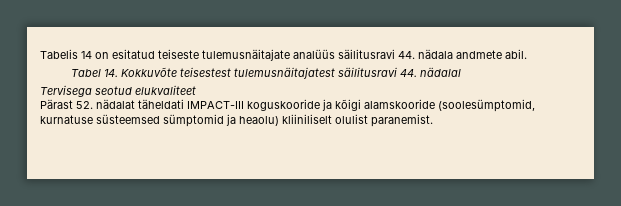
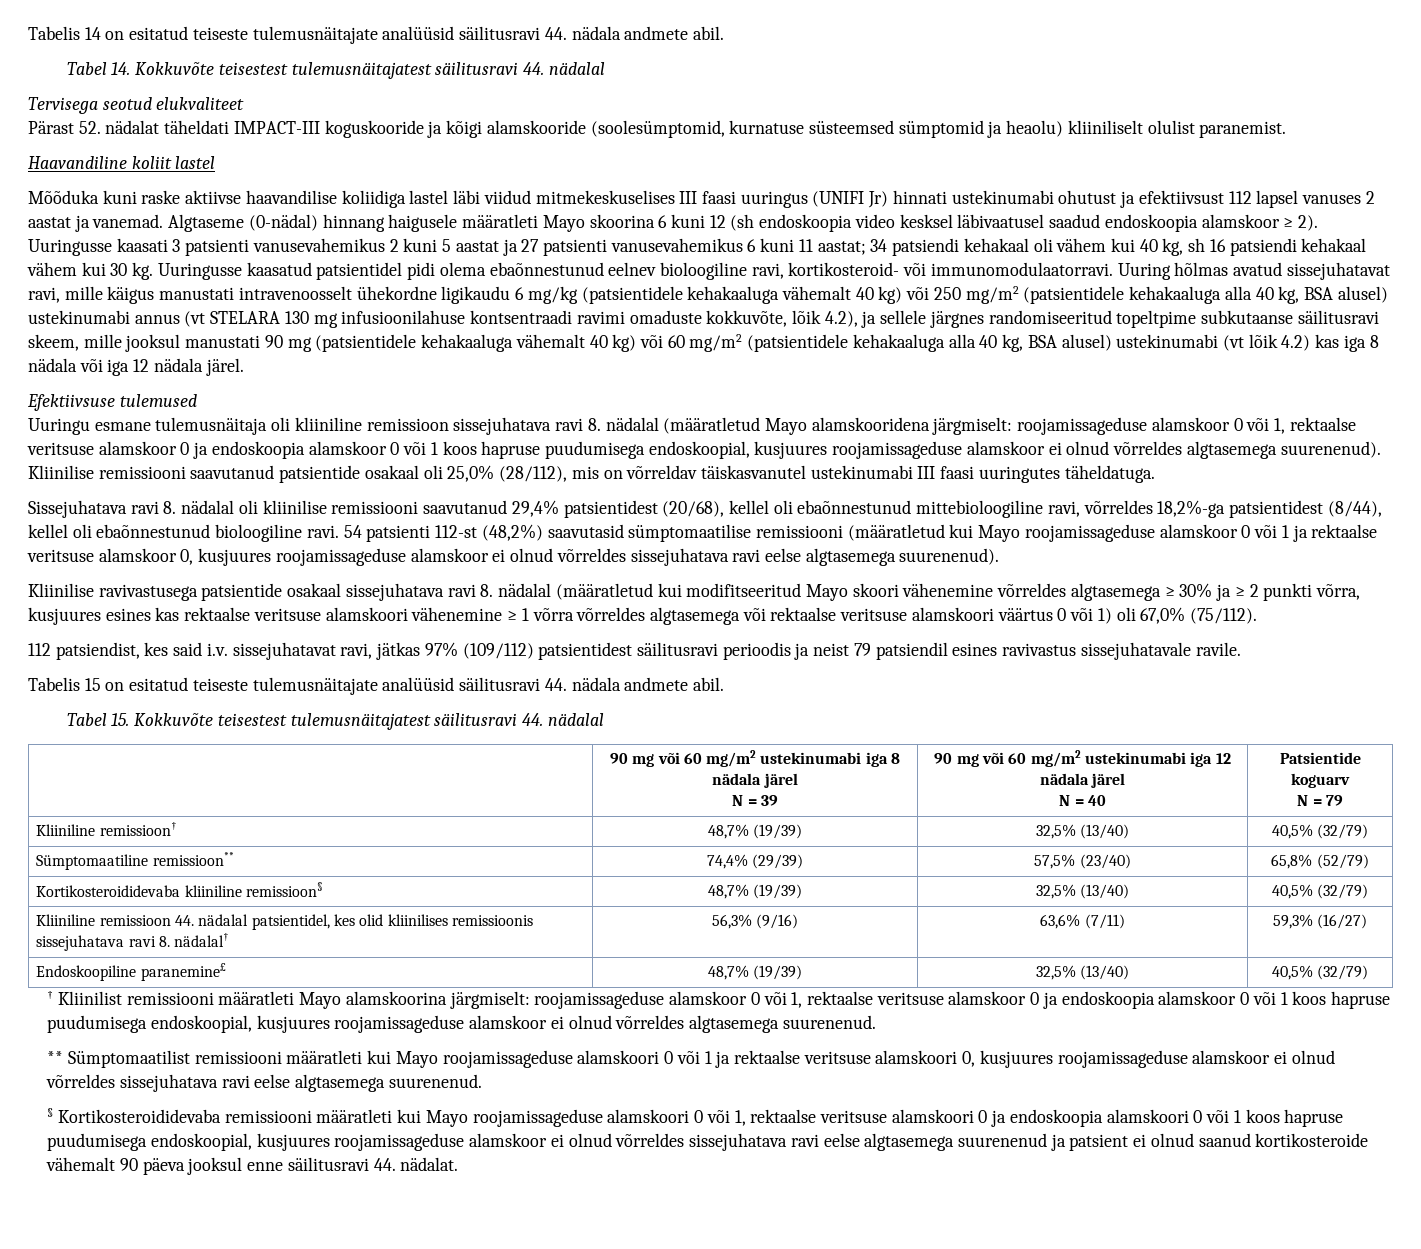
- Tabelis 14 on esitatud teiseste tulemusnäitajate analüüs säilitusravi 44. nädala andmete abil.
+ Tabelis 14 on esitatud teiseste tulemusnäitajate analüüsid säilitusravi 44. nädala andmete abil.
+ Haavandiline koliit lastel
+ Mõõduka kuni raske aktiivse haavandilise koliidiga lastel läbi viidud mitmekeskuselises III faasi uuringus (UNIFI Jr) hinnati ustekinumabi ohutust ja efektiivsust 112 lapsel vanuses 2 aastat ja vanemad. Algtaseme (0-nädal) hinnang haigusele määratleti Mayo skoorina 6 kuni 12 (sh endoskoopia video kesksel läbivaatusel saadud endoskoopia alamskoor ≥ 2). Uuringusse kaasati 3 patsienti vanusevahemikus 2 kuni 5 aastat ja 27 patsienti vanusevahemikus 6 kuni 11 aastat; 34 patsiendi kehakaal oli vähem kui 40 kg, sh 16 patsiendi kehakaal vähem kui 30 kg. Uuringusse kaasatud patsientidel pidi olema ebaõnnestunud eelnev bioloogiline ravi, kortikosteroid- või immunomodulaatorravi. Uuring hõlmas avatud sissejuhatavat ravi, mille käigus manustati intravenoosselt ühekordne ligikaudu 6 mg/kg (patsientidele kehakaaluga vähemalt 40 kg) või 250 mg/m2 (patsientidele kehakaaluga alla 40 kg, BSA alusel) ustekinumabi annus (vt STELARA 130 mg infusioonilahuse kontsentraadi ravimi omaduste kokkuvõte, lõik 4.2), ja sellele järgnes randomiseeritud topeltpime subkutaanse säilitusravi skeem, mille jooksul manustati 90 mg (patsientidele kehakaaluga vähemalt 40 kg) või 60 mg/m2 (patsientidele kehakaaluga alla 40 kg, BSA alusel) ustekinumabi (vt lõik 4.2) kas iga 8 nädala või iga 12 nädala järel.
+ Efektiivsuse tulemused
+ Uuringu esmane tulemusnäitaja oli kliiniline remissioon sissejuhatava ravi 8. nädalal (määratletud Mayo alamskooridena järgmiselt: roojamissageduse alamskoor 0 või 1, rektaalse veritsuse alamskoor 0 ja endoskoopia alamskoor 0 või 1 koos hapruse puudumisega endoskoopial, kusjuures roojamissageduse alamskoor ei olnud võrreldes algtasemega suurenenud). Kliinilise remissiooni saavutanud patsientide osakaal oli 25,0% (28/112), mis on võrreldav täiskasvanutel ustekinumabi III faasi uuringutes täheldatuga.
+ Sissejuhatava ravi 8. nädalal oli kliinilise remissiooni saavutanud 29,4% patsientidest (20/68), kellel oli ebaõnnestunud mittebioloogiline ravi, võrreldes 18,2%-ga patsientidest (8/44), kellel oli ebaõnnestunud bioloogiline ravi. 54 patsienti 112-st (48,2%) saavutasid sümptomaatilise remissiooni (määratletud kui Mayo roojamissageduse alamskoor 0 või 1 ja rektaalse veritsuse alamskoor 0, kusjuures roojamissageduse alamskoor ei olnud võrreldes sissejuhatava ravi eelse algtasemega suurenenud).
+ Kliinilise ravivastusega patsientide osakaal sissejuhatava ravi 8. nädalal (määratletud kui modifitseeritud Mayo skoori vähenemine võrreldes algtasemega ≥ 30% ja ≥ 2 punkti võrra, kusjuures esines kas rektaalse veritsuse alamskoori vähenemine ≥ 1 võrra võrreldes algtasemega või rektaalse veritsuse alamskoori väärtus 0 või 1) oli 67,0% (75/112).
+ 112 patsiendist, kes said i.v. sissejuhatavat ravi, jätkas 97% (109/112) patsientidest säilitusravi perioodis ja neist 79 patsiendil esines ravivastus sissejuhatavale ravile.
+ Tabelis 15 on esitatud teiseste tulemusnäitajate analüüsid säilitusravi 44. nädala andmete abil.
+ Tabel 15. Kokkuvõte teisestest tulemusnäitajatest säilitusravi 44. nädalal
+ | 90 mg või 60 mg/m2 ustekinumabi iga 8 nädala järel
+ N = 39 | 90 mg või 60 mg/m2 ustekinumabi iga 12 nädala järel
+ N = 40 | Patsientide koguarv
+ N = 79
+ Kliiniline remissioon† | 48,7% (19/39) | 32,5% (13/40) | 40,5% (32/79)
+ Sümptomaatiline remissioon** | 74,4% (29/39) | 57,5% (23/40) | 65,8% (52/79)
+ Kortikosteroididevaba kliiniline remissioon§ | 48,7% (19/39) | 32,5% (13/40) | 40,5% (32/79)
+ Kliiniline remissioon 44. nädalal patsientidel, kes olid kliinilises remissioonis sissejuhatava ravi 8. nädalal† | 56,3% (9/16) | 63,6% (7/11) | 59,3% (16/27)
+ Endoskoopiline paranemine£ | 48,7% (19/39) | 32,5% (13/40) | 40,5% (32/79)
+ † Kliinilist remissiooni määratleti Mayo alamskoorina järgmiselt: roojamissageduse alamskoor 0 või 1, rektaalse veritsuse alamskoor 0 ja endoskoopia alamskoor 0 või 1 koos hapruse puudumisega endoskoopial, kusjuures roojamissageduse alamskoor ei olnud võrreldes algtasemega suurenenud.
+ ** Sümptomaatilist remissiooni määratleti kui Mayo roojamissageduse alamskoori 0 või 1 ja rektaalse veritsuse alamskoori 0, kusjuures roojamissageduse alamskoor ei olnud võrreldes sissejuhatava ravi eelse algtasemega suurenenud.
+ § Kortikosteroididevaba remissiooni määratleti kui Mayo roojamissageduse alamskoori 0 või 1, rektaalse veritsuse alamskoori 0 ja endoskoopia alamskoori 0 või 1 koos hapruse puudumisega endoskoopial, kusjuures roojamissageduse alamskoor ei olnud võrreldes sissejuhatava ravi eelse algtasemega suurenenud ja patsient ei olnud saanud kortikosteroide vähemalt 90 päeva jooksul enne säilitusravi 44. nädalat.

